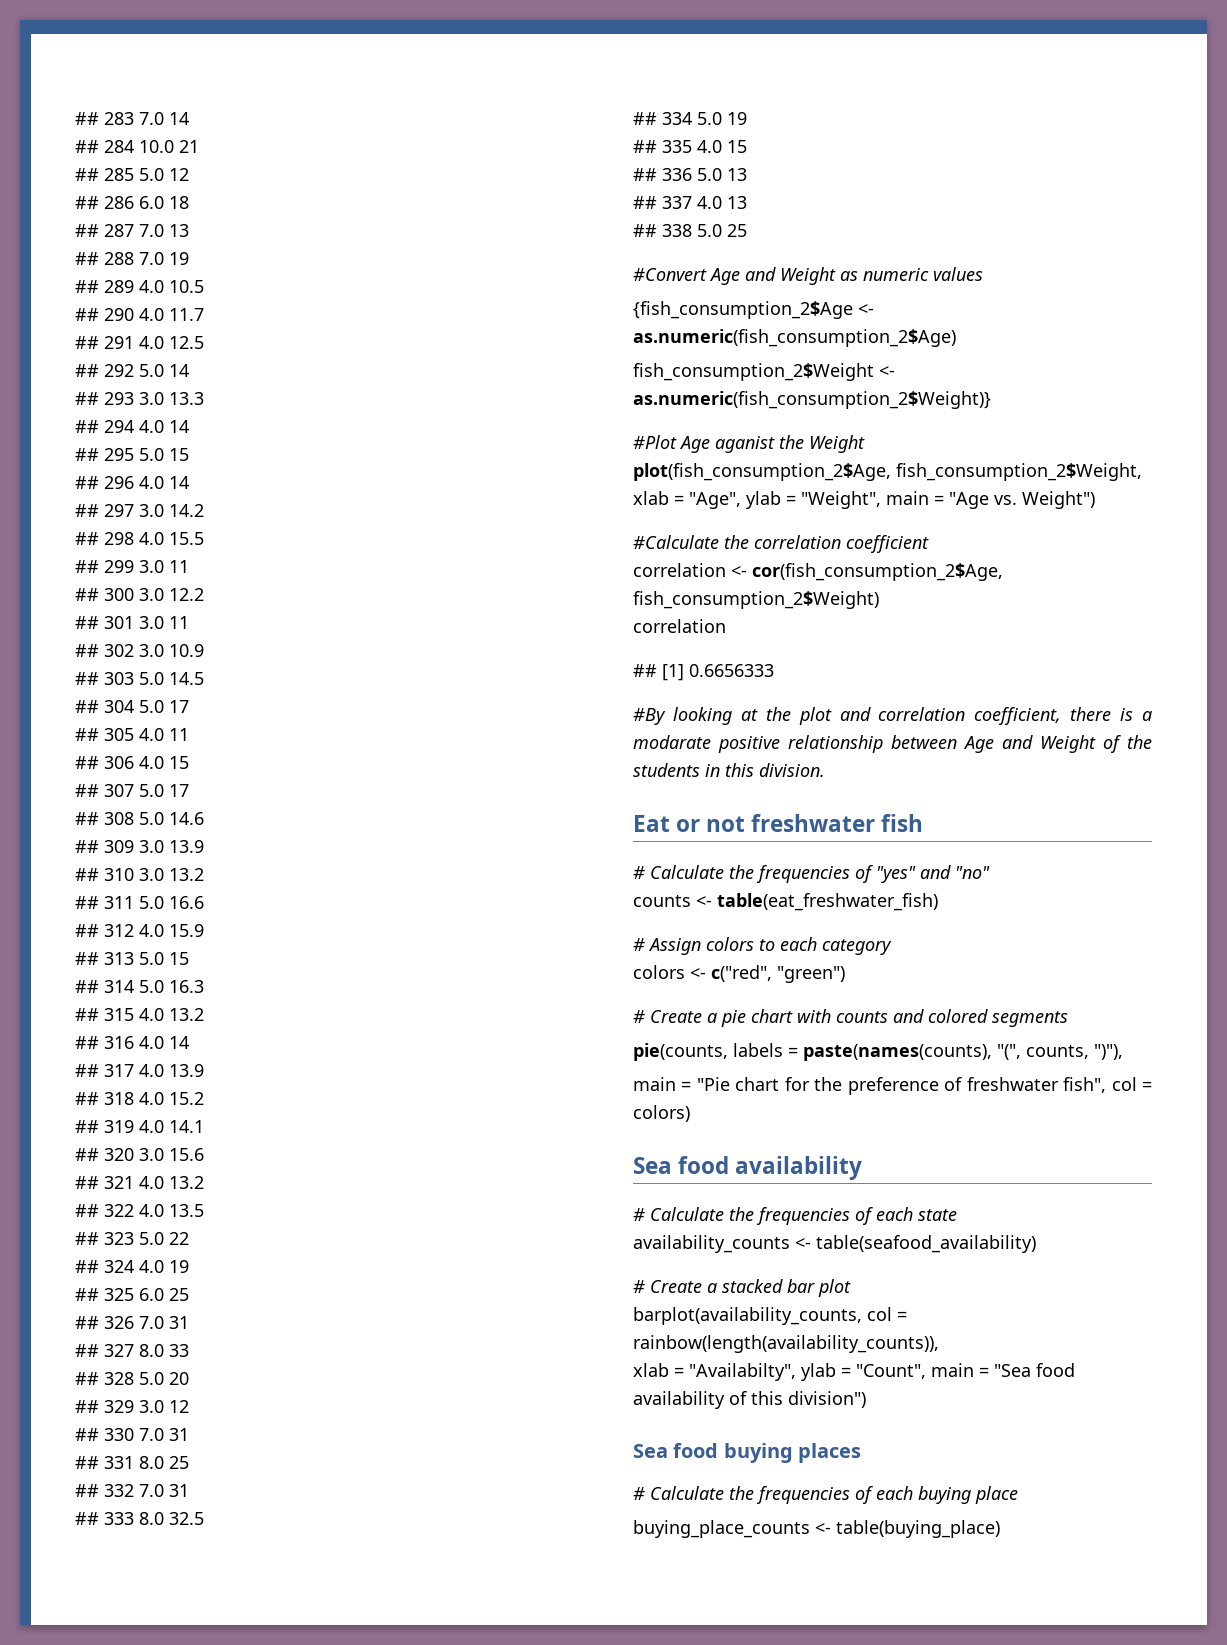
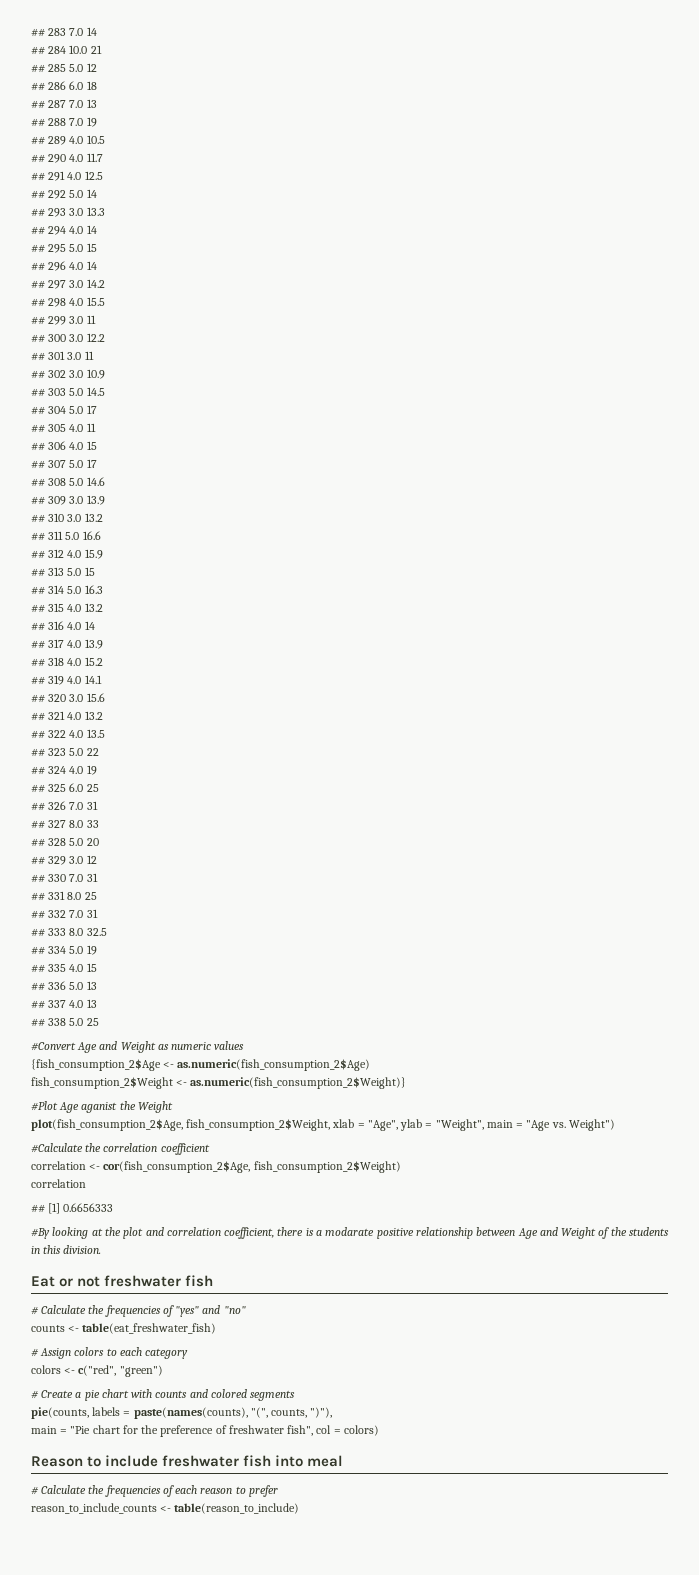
- Sea food availability
- # Calculate the frequencies of each state
- availability_counts <- table(seafood_availability)
- # Create a stacked bar plot
- barplot(availability_counts, col = rainbow(length(availability_counts)),
- xlab = "Availabilty", ylab = "Count", main = "Sea food availability of this division")
- Sea food buying places
- # Calculate the frequencies of each buying place
- buying_place_counts <- table(buying_place)
+ Reason to include freshwater fish into meal
+ # Calculate the frequencies of each reason to prefer
+ reason_to_include_counts <- table(reason_to_include)

